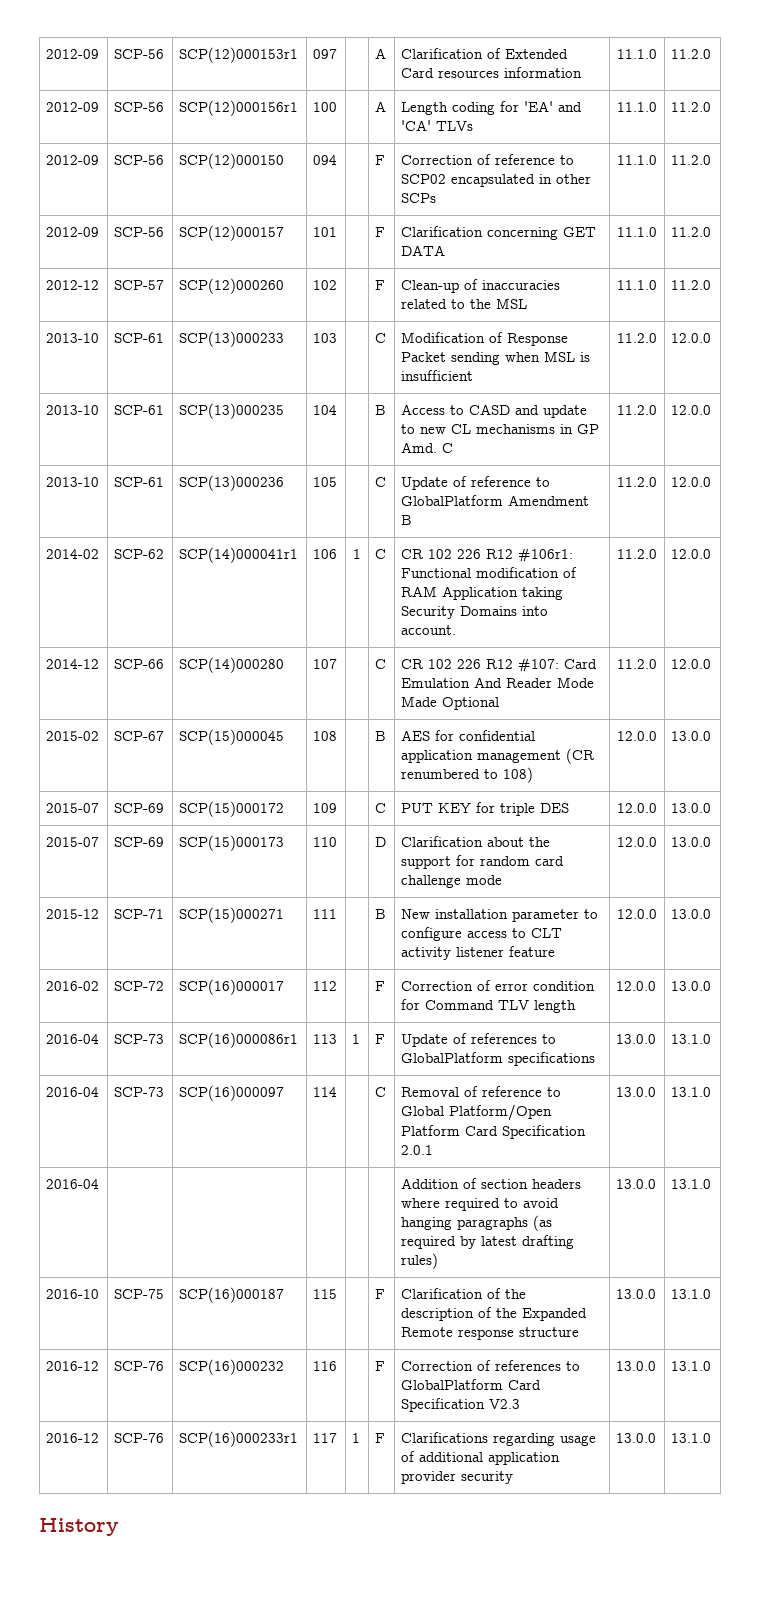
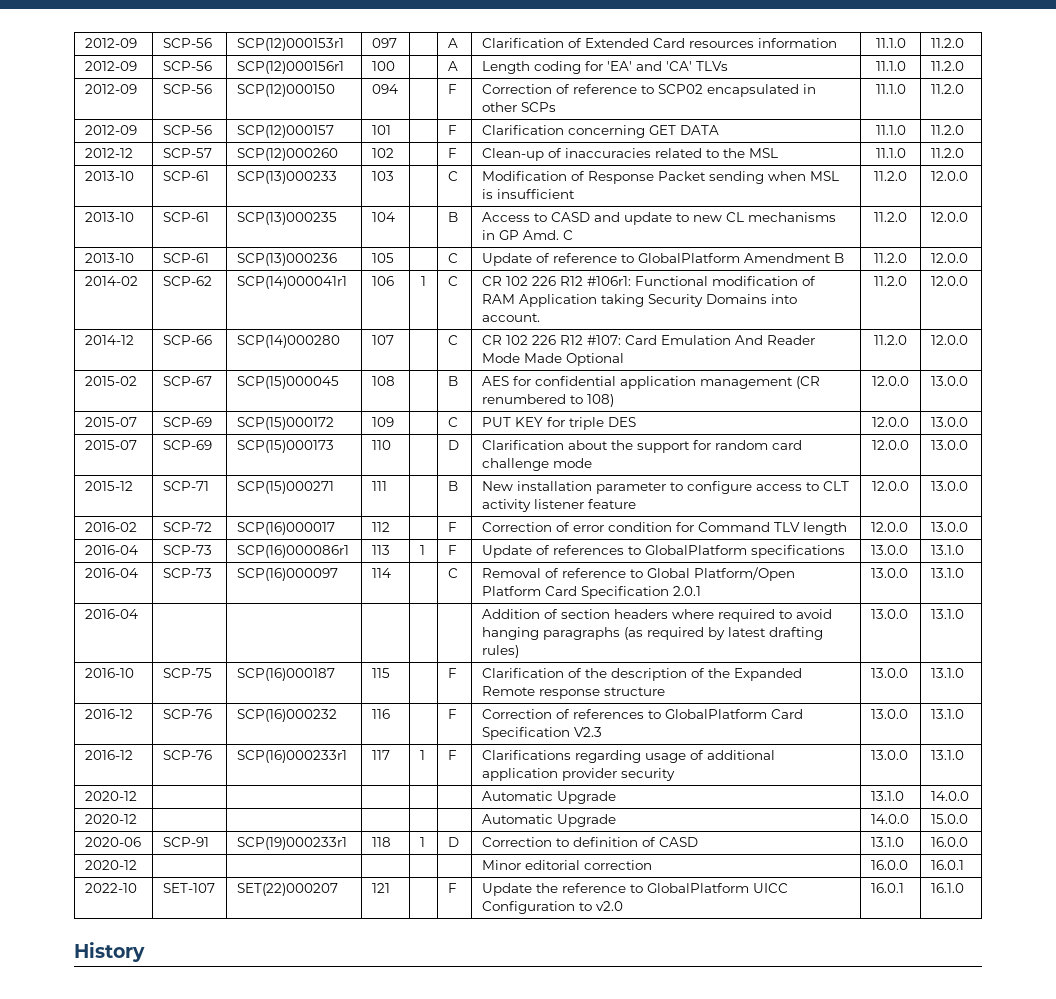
+ 2020-12 | | | | | | Automatic Upgrade | 13.1.0 | 14.0.0
+ 2020-12 | | | | | | Automatic Upgrade | 14.0.0 | 15.0.0
+ 2020-06 | SCP-91 | SCP(19)000233r1 | 118 | 1 | D | Correction to definition of CASD | 13.1.0 | 16.0.0
+ 2020-12 | | | | | | Minor editorial correction | 16.0.0 | 16.0.1
+ 2022-10 | SET-107 | SET(22)000207 | 121 | | F | Update the reference to GlobalPlatform UICC Configuration to v2.0 | 16.0.1 | 16.1.0

